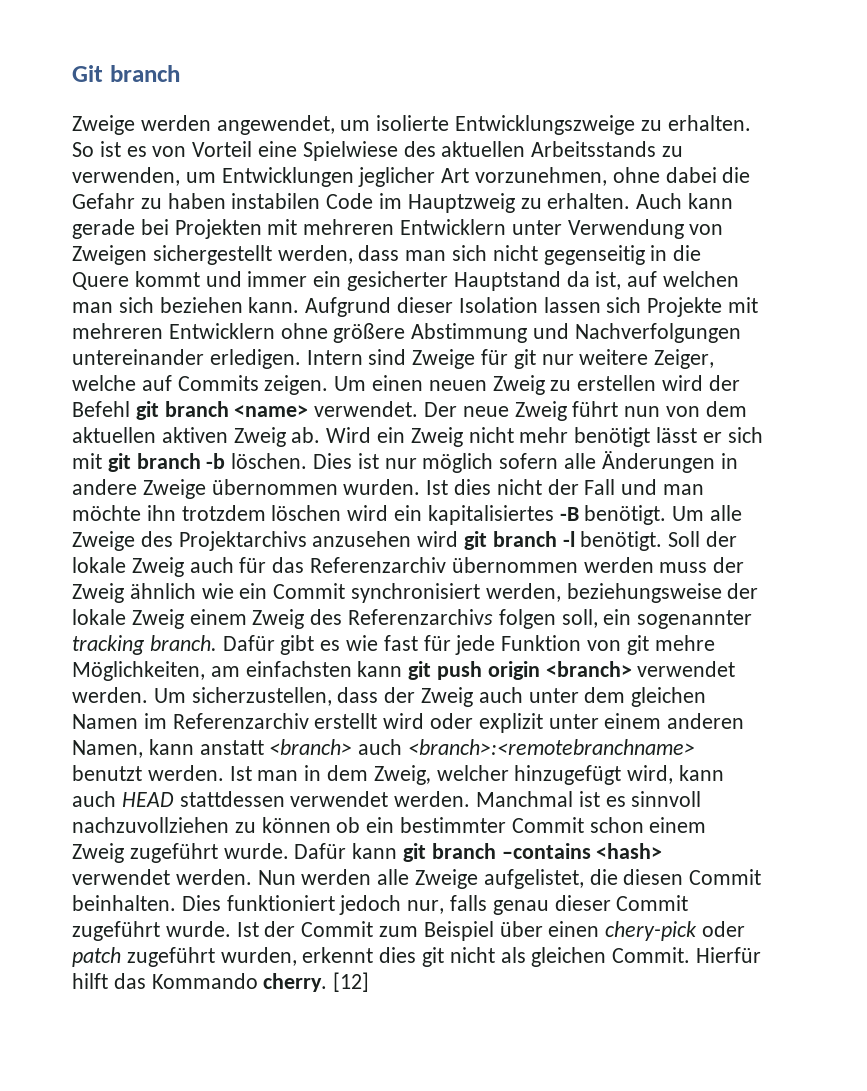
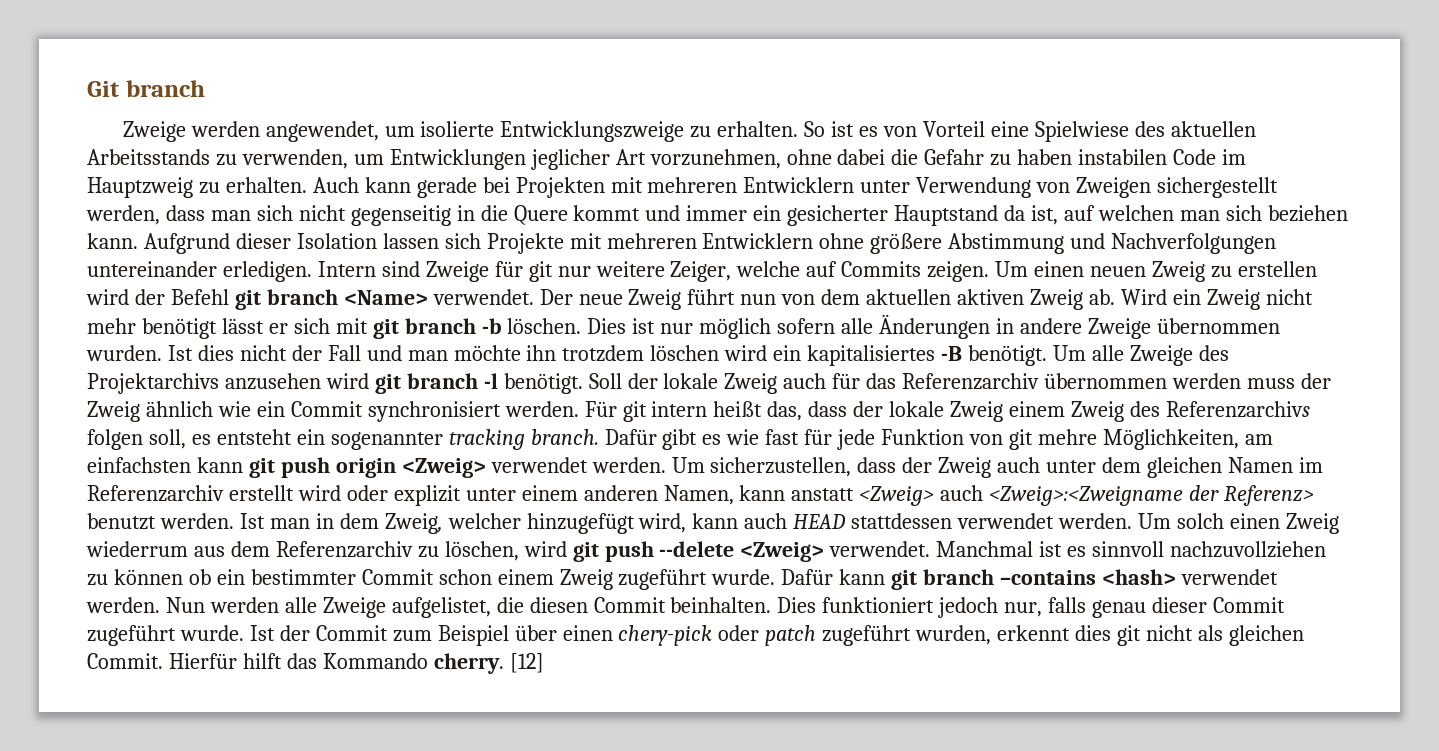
- Um einen neuen Zweig zu erstellen wird der Befehl git branch <name> verwendet.
+ Um einen neuen Zweig zu erstellen wird der Befehl git branch <Name> verwendet.
- Soll der lokale Zweig auch für das Referenzarchiv übernommen werden muss der Zweig ähnlich wie ein Commit synchronisiert werden, beziehungsweise der lokale Zweig einem Zweig des Referenzarchivs folgen soll, ein sogenannter tracking branch.
+ Soll der lokale Zweig auch für das Referenzarchiv übernommen werden muss der Zweig ähnlich wie ein Commit synchronisiert werden. Für git intern heißt das, dass der lokale Zweig einem Zweig des Referenzarchivs folgen soll, es entsteht ein sogenannter tracking branch.
- Dafür gibt es wie fast für jede Funktion von git mehre Möglichkeiten, am einfachsten kann git push origin <branch> verwendet werden.
+ Dafür gibt es wie fast für jede Funktion von git mehre Möglichkeiten, am einfachsten kann git push origin <Zweig> verwendet werden.
- Um sicherzustellen, dass der Zweig auch unter dem gleichen Namen im Referenzarchiv erstellt wird oder explizit unter einem anderen Namen, kann anstatt <branch> auch <branch>:<remotebranchname> benutzt werden.
+ Um sicherzustellen, dass der Zweig auch unter dem gleichen Namen im Referenzarchiv erstellt wird oder explizit unter einem anderen Namen, kann anstatt <Zweig> auch <Zweig>:<Zweigname der Referenz> benutzt werden.
+ Um solch einen Zweig wiederrum aus dem Referenzarchiv zu löschen, wird git push --delete <Zweig> verwendet.

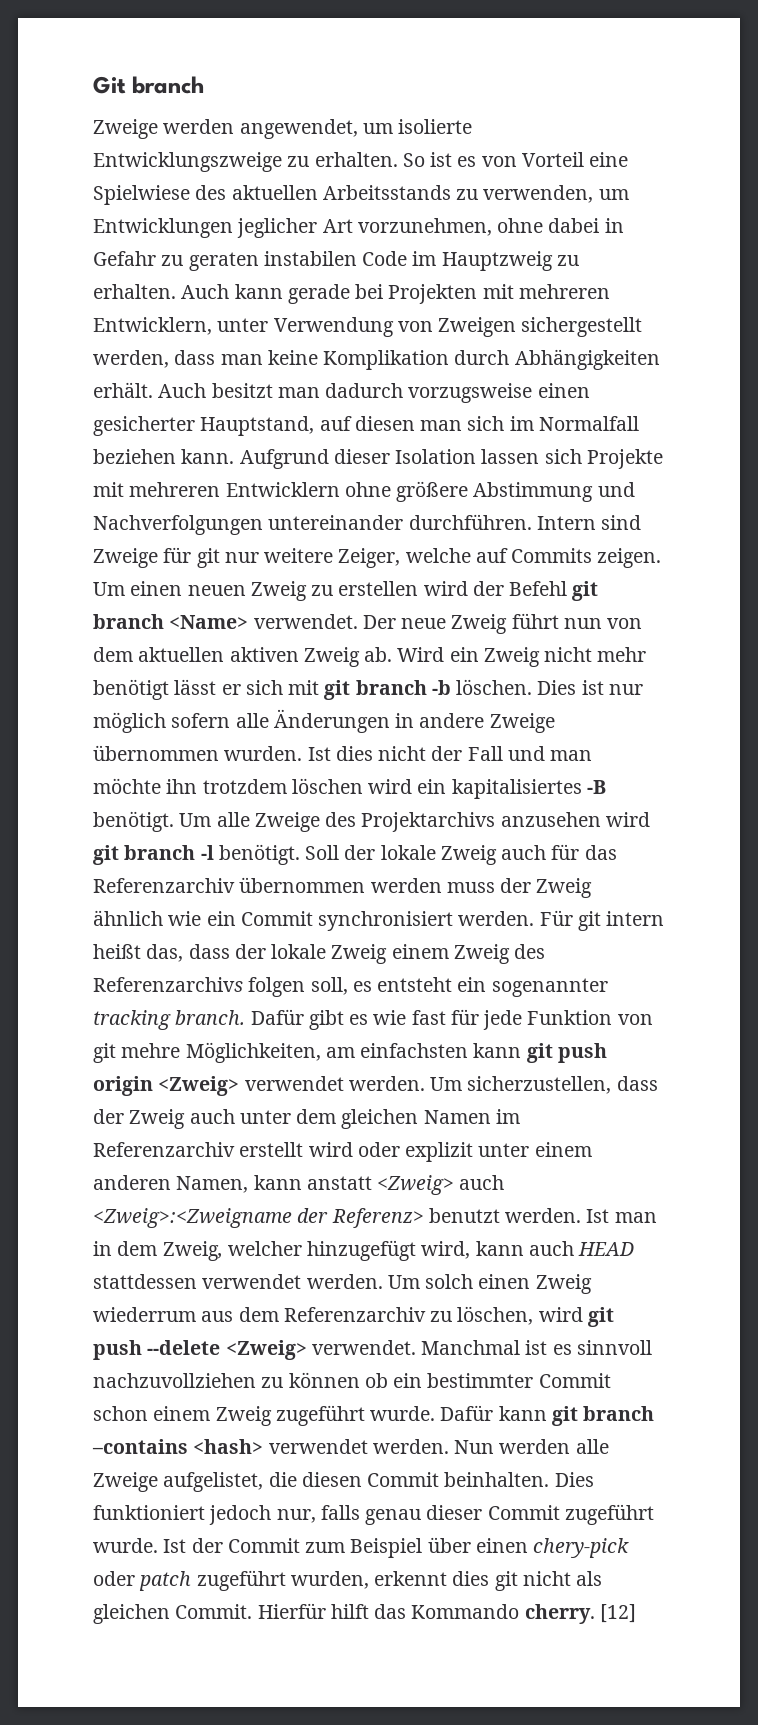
- So ist es von Vorteil eine Spielwiese des aktuellen Arbeitsstands zu verwenden, um Entwicklungen jeglicher Art vorzunehmen, ohne dabei die Gefahr zu haben instabilen Code im Hauptzweig zu erhalten.
+ So ist es von Vorteil eine Spielwiese des aktuellen Arbeitsstands zu verwenden, um Entwicklungen jeglicher Art vorzunehmen, ohne dabei in Gefahr zu geraten instabilen Code im Hauptzweig zu erhalten.
- Auch kann gerade bei Projekten mit mehreren Entwicklern unter Verwendung von Zweigen sichergestellt werden, dass man sich nicht gegenseitig in die Quere kommt und immer ein gesicherter Hauptstand da ist, auf welchen man sich beziehen kann.
+ Auch kann gerade bei Projekten mit mehreren Entwicklern, unter Verwendung von Zweigen sichergestellt werden, dass man keine Komplikation durch Abhängigkeiten erhält. Auch besitzt man dadurch vorzugsweise einen gesicherter Hauptstand, auf diesen man sich im Normalfall beziehen kann.
- Aufgrund dieser Isolation lassen sich Projekte mit mehreren Entwicklern ohne größere Abstimmung und Nachverfolgungen untereinander erledigen.
+ Aufgrund dieser Isolation lassen sich Projekte mit mehreren Entwicklern ohne größere Abstimmung und Nachverfolgungen untereinander durchführen.

